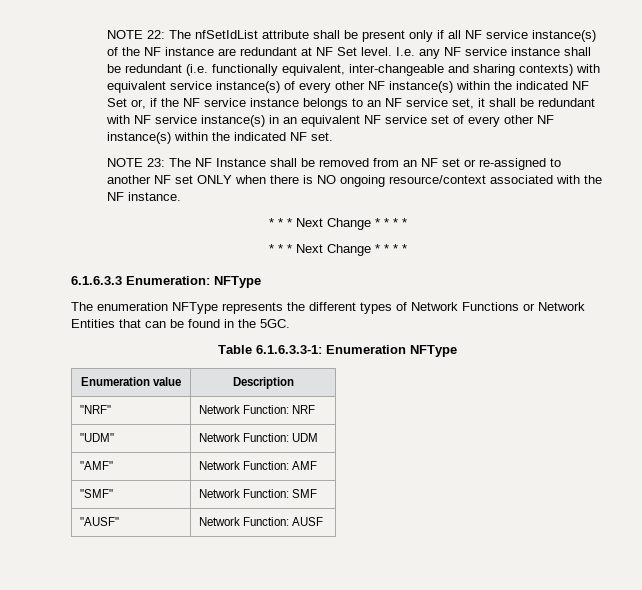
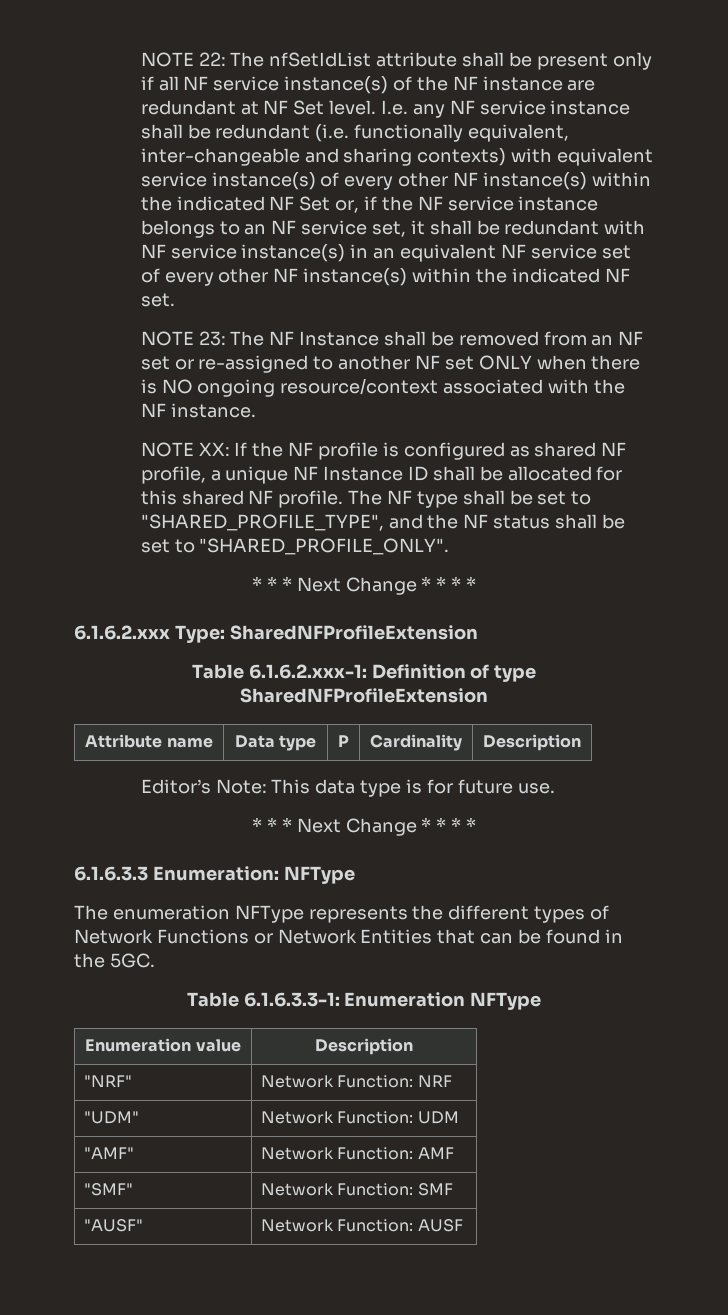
  NOTE 23: The NF Instance shall be removed from an NF set or re-assigned to another NF set ONLY when there is NO ongoing resource/context associated with the NF instance.
+ NOTE XX: If the NF profile is configured as shared NF profile, a unique NF Instance ID shall be allocated for this shared NF profile. The NF type shall be set to "SHARED_PROFILE_TYPE", and the NF status shall be set to "SHARED_PROFILE_ONLY".
  * * * Next Change * * * *
+ 6.1.6.2.xxx Type: SharedNFProfileExtension
+ Table 6.1.6.2.xxx-1: Definition of type SharedNFProfileExtension
+ Attribute name | Data type | P | Cardinality | Description
+ Editor’s Note: This data type is for future use.

